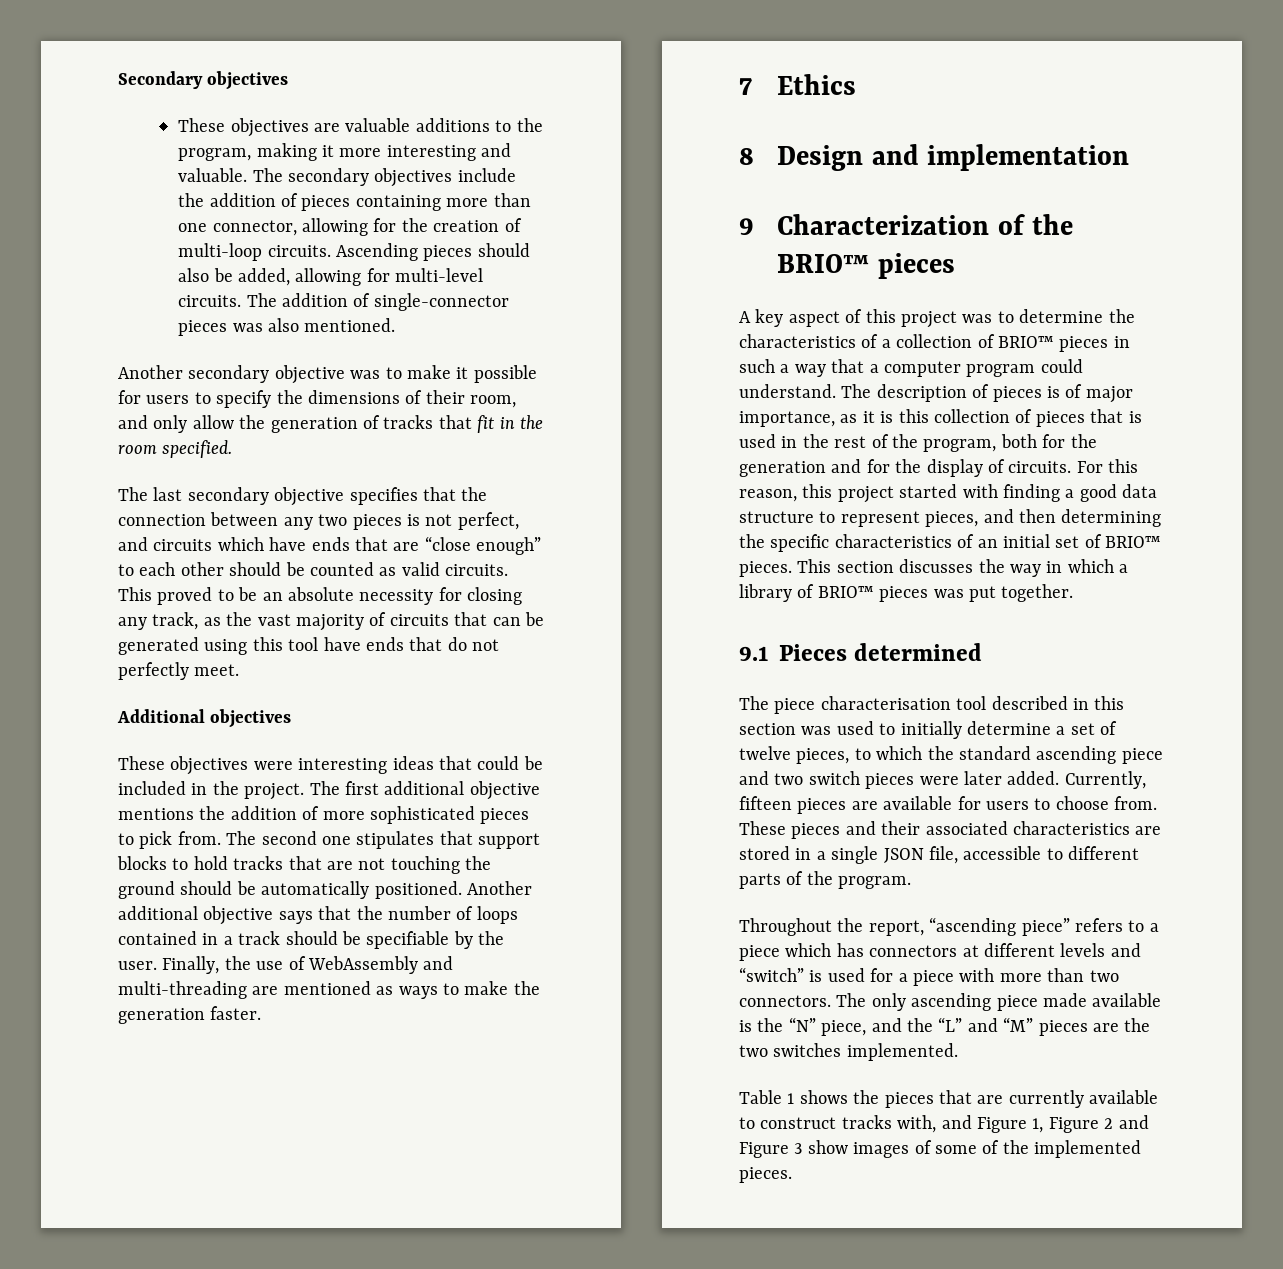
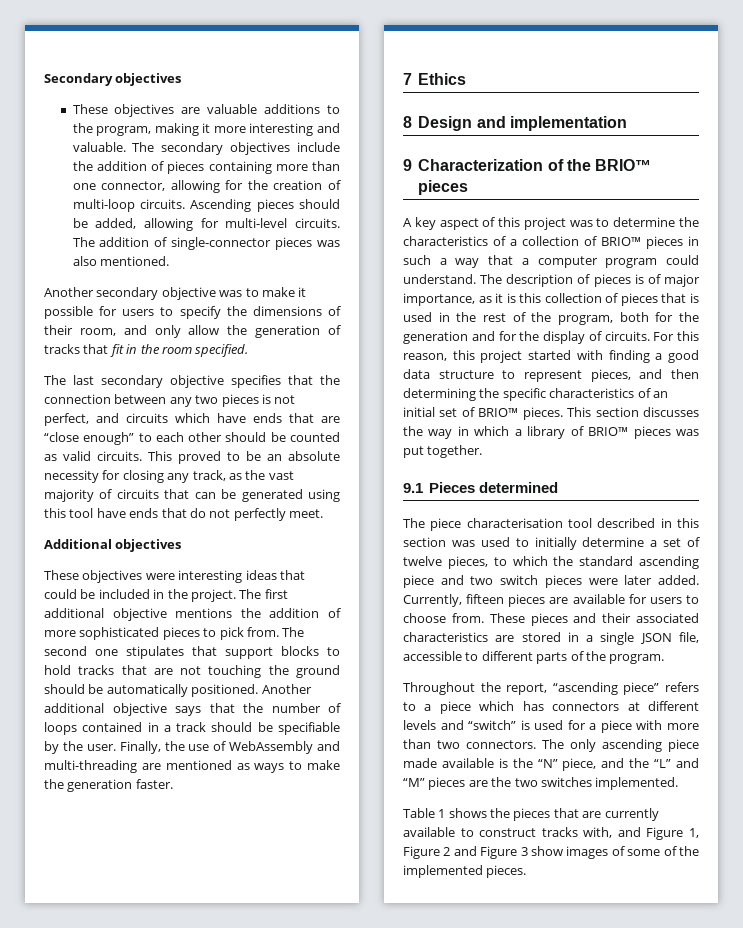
- Ascending pieces should also be added, allowing for multi-level circuits.
+ Ascending pieces should be added, allowing for multi-level circuits.

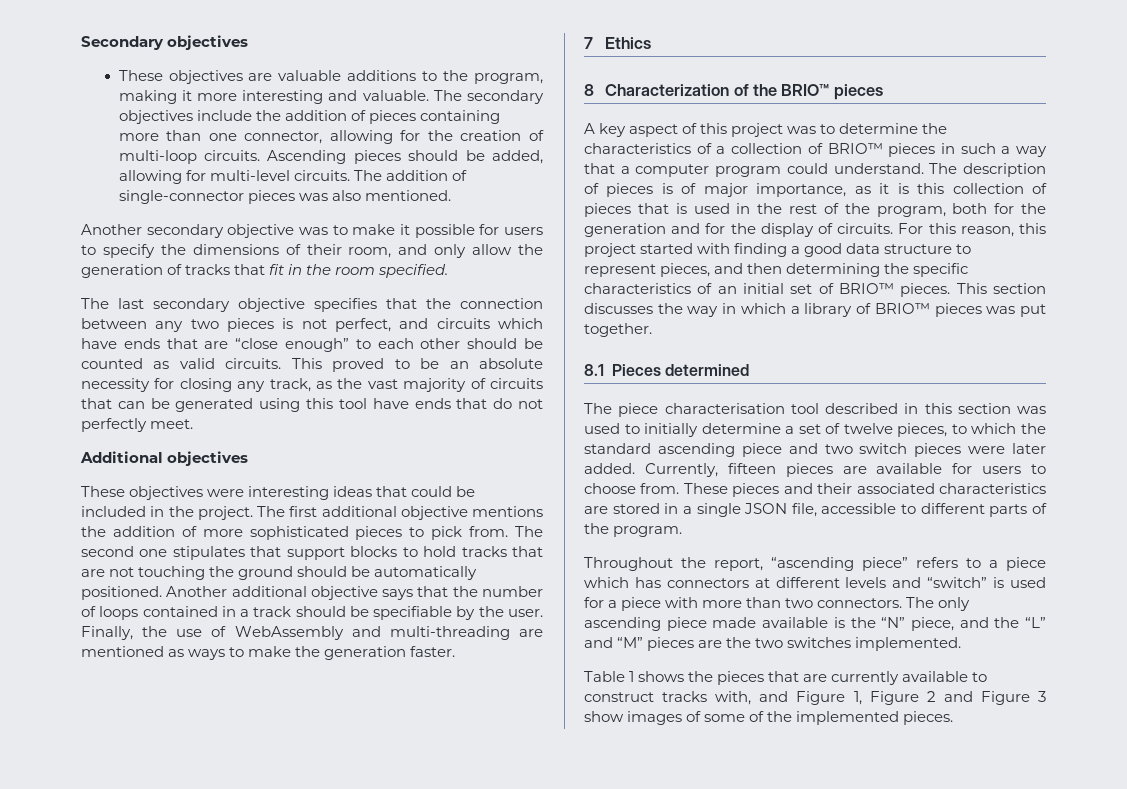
- 8 Design and implementation
- 9 Characterization of the BRIO™ pieces
+ 8 Characterization of the BRIO™ pieces
- 9.1 Pieces determined
+ 8.1 Pieces determined

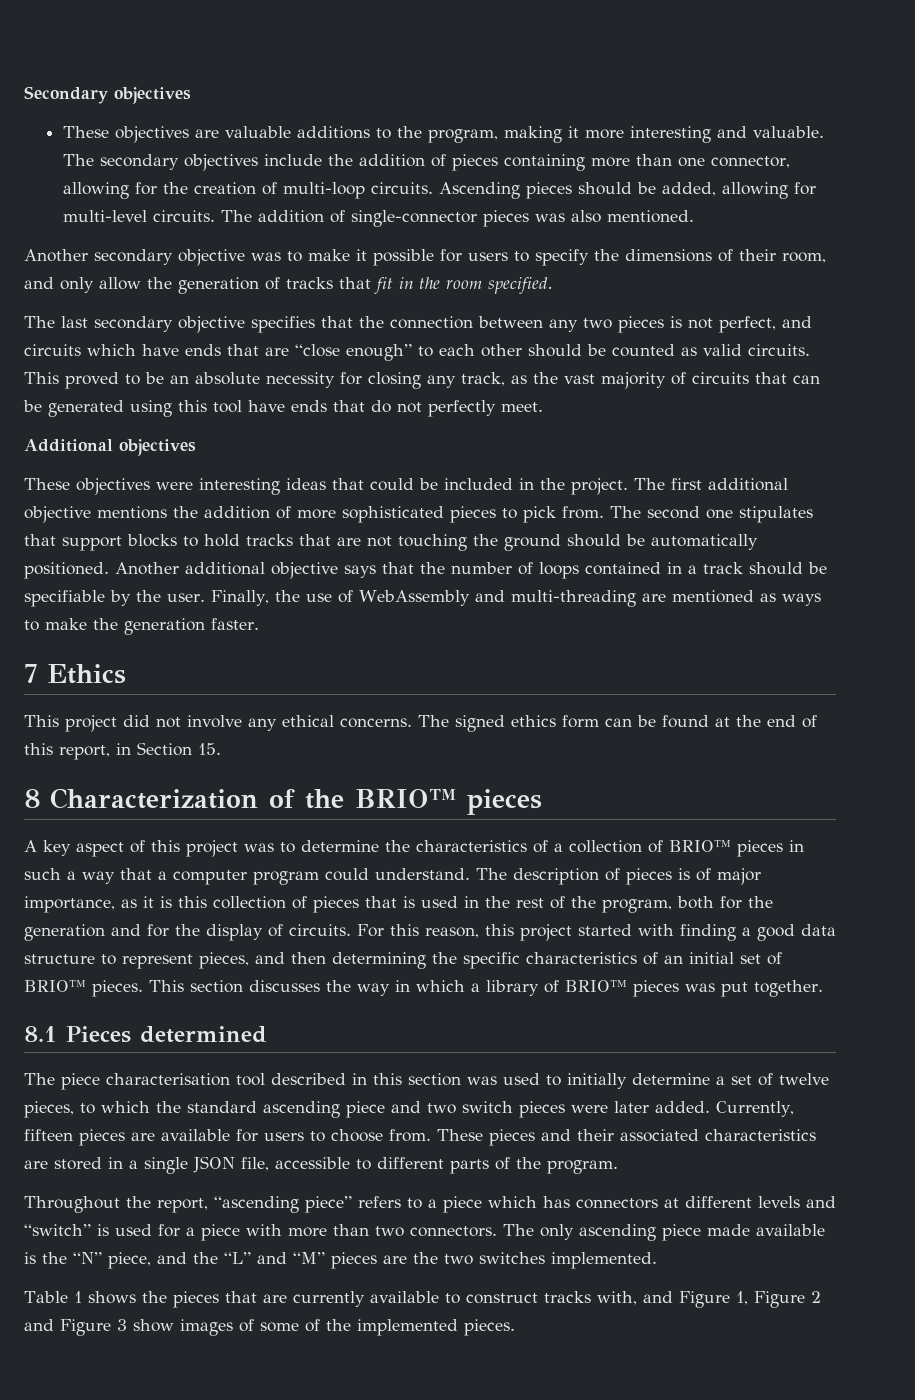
+ This project did not involve any ethical concerns. The signed ethics form can be found at the end of this report, in Section 15.

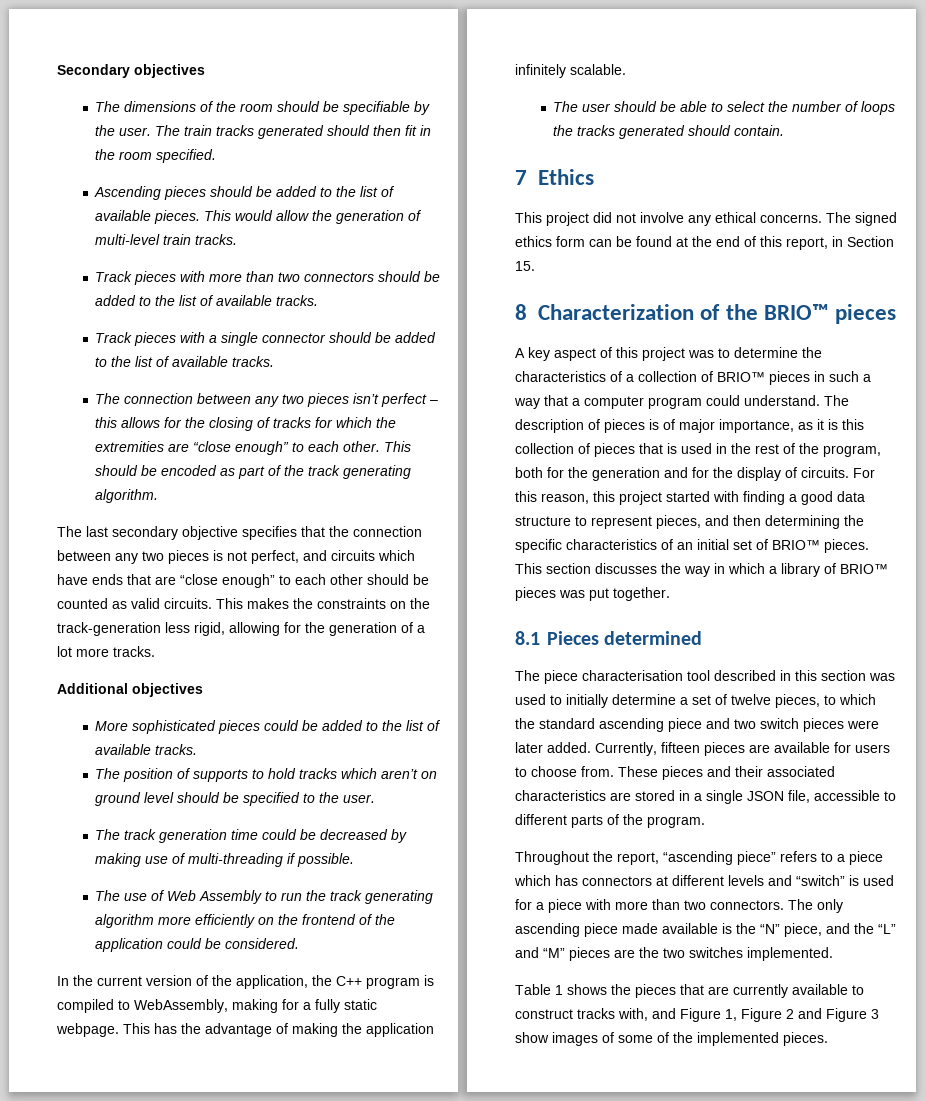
- These objectives are valuable additions to the program, making it more interesting and valuable. The secondary objectives include the addition of pieces containing more than one connector, allowing for the creation of multi-loop circuits. Ascending pieces should be added, allowing for multi-level circuits. The addition of single-connector pieces was also mentioned.
- Another secondary objective was to make it possible for users to specify the dimensions of their room, and only allow the generation of tracks that fit in the room specified.
+ The dimensions of the room should be specifiable by the user. The train tracks generated should then fit in the room specified.
+ Ascending pieces should be added to the list of available pieces. This would allow the generation of multi-level train tracks.
+ Track pieces with more than two connectors should be added to the list of available tracks.
+ Track pieces with a single connector should be added to the list of available tracks.
+ The connection between any two pieces isn’t perfect – this allows for the closing of tracks for which the extremities are “close enough” to each other. This should be encoded as part of the track generating algorithm.
- This proved to be an absolute necessity for closing any track, as the vast majority of circuits that can be generated using this tool have ends that do not perfectly meet.
+ This makes the constraints on the track-generation less rigid, allowing for the generation of a lot more tracks.
  Additional objectives
- These objectives were interesting ideas that could be included in the project. The first additional objective mentions the addition of more sophisticated pieces to pick from. The second one stipulates that support blocks to hold tracks that are not touching the ground should be automatically positioned. Another additional objective says that the number of loops contained in a track should be specifiable by the user. Finally, the use of WebAssembly and multi-threading are mentioned as ways to make the generation faster.
+ More sophisticated pieces could be added to the list of available tracks.
+ The position of supports to hold tracks which aren’t on ground level should be specified to the user.
+ The track generation time could be decreased by making use of multi-threading if possible.
+ The use of Web Assembly to run the track generating algorithm more efficiently on the frontend of the application could be considered.
+ In the current version of the application, the C++ program is compiled to WebAssembly, making for a fully static webpage. This has the advantage of making the application infinitely scalable.
+ The user should be able to select the number of loops the tracks generated should contain.

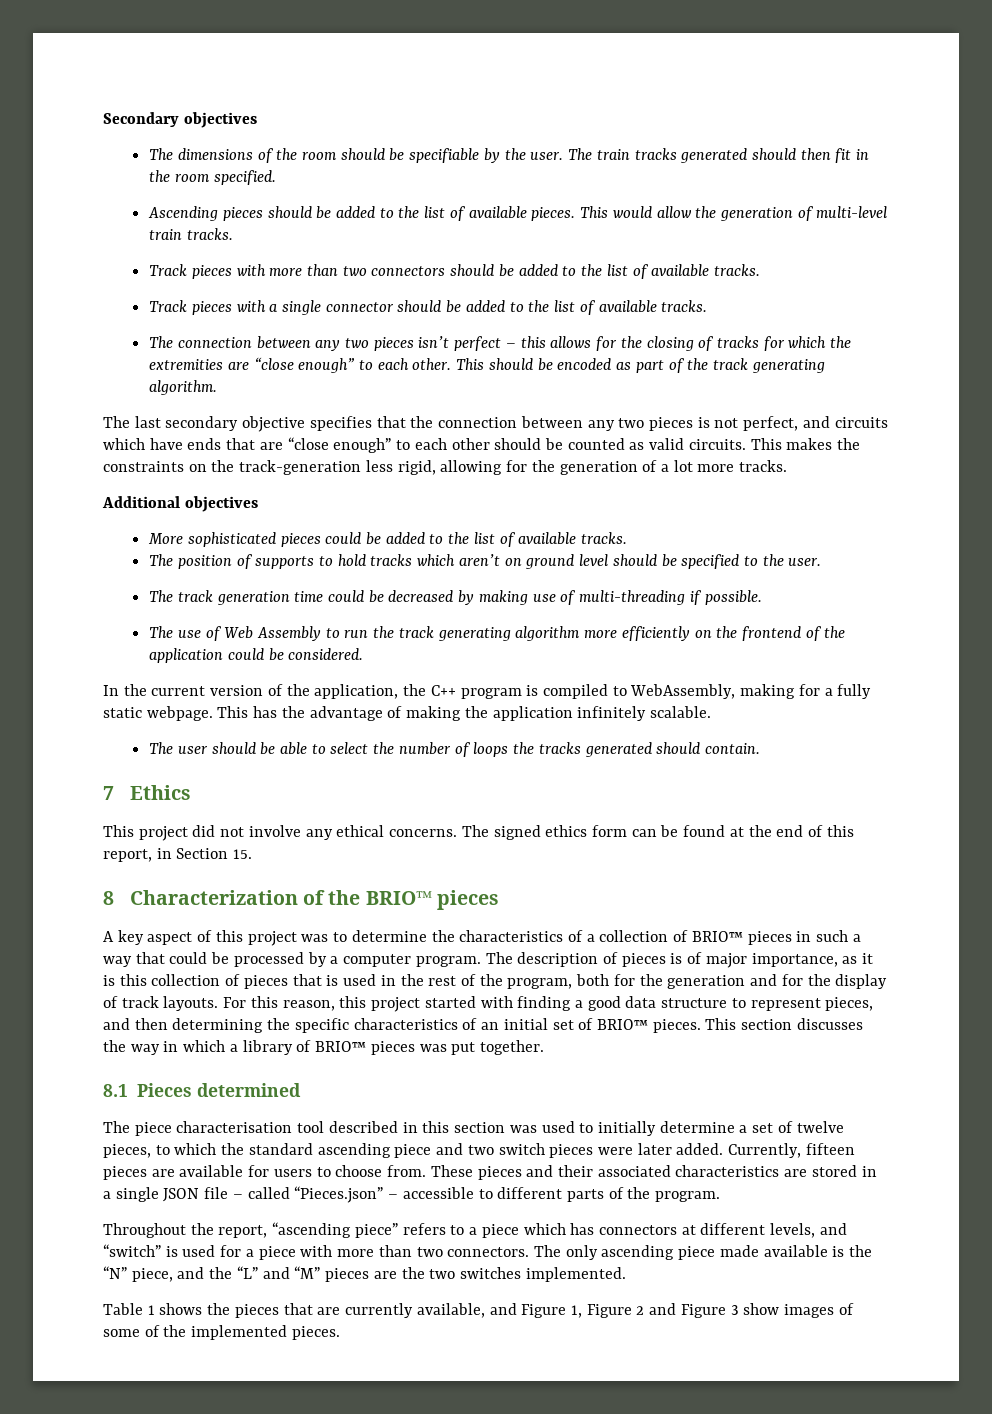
- A key aspect of this project was to determine the characteristics of a collection of BRIO™ pieces in such a way that a computer program could understand.
+ A key aspect of this project was to determine the characteristics of a collection of BRIO™ pieces in such a way that could be processed by a computer program.
- The description of pieces is of major importance, as it is this collection of pieces that is used in the rest of the program, both for the generation and for the display of circuits.
+ The description of pieces is of major importance, as it is this collection of pieces that is used in the rest of the program, both for the generation and for the display of track layouts.
- These pieces and their associated characteristics are stored in a single JSON file, accessible to different parts of the program.
+ These pieces and their associated characteristics are stored in a single JSON file – called “Pieces.json” – accessible to different parts of the program.
- Throughout the report, “ascending piece” refers to a piece which has connectors at different levels and “switch” is used for a piece with more than two connectors.
+ Throughout the report, “ascending piece” refers to a piece which has connectors at different levels, and “switch” is used for a piece with more than two connectors.
- Table 1 shows the pieces that are currently available to construct tracks with, and Figure 1, Figure 2 and Figure 3 show images of some of the implemented pieces.
+ Table 1 shows the pieces that are currently available, and Figure 1, Figure 2 and Figure 3 show images of some of the implemented pieces.

